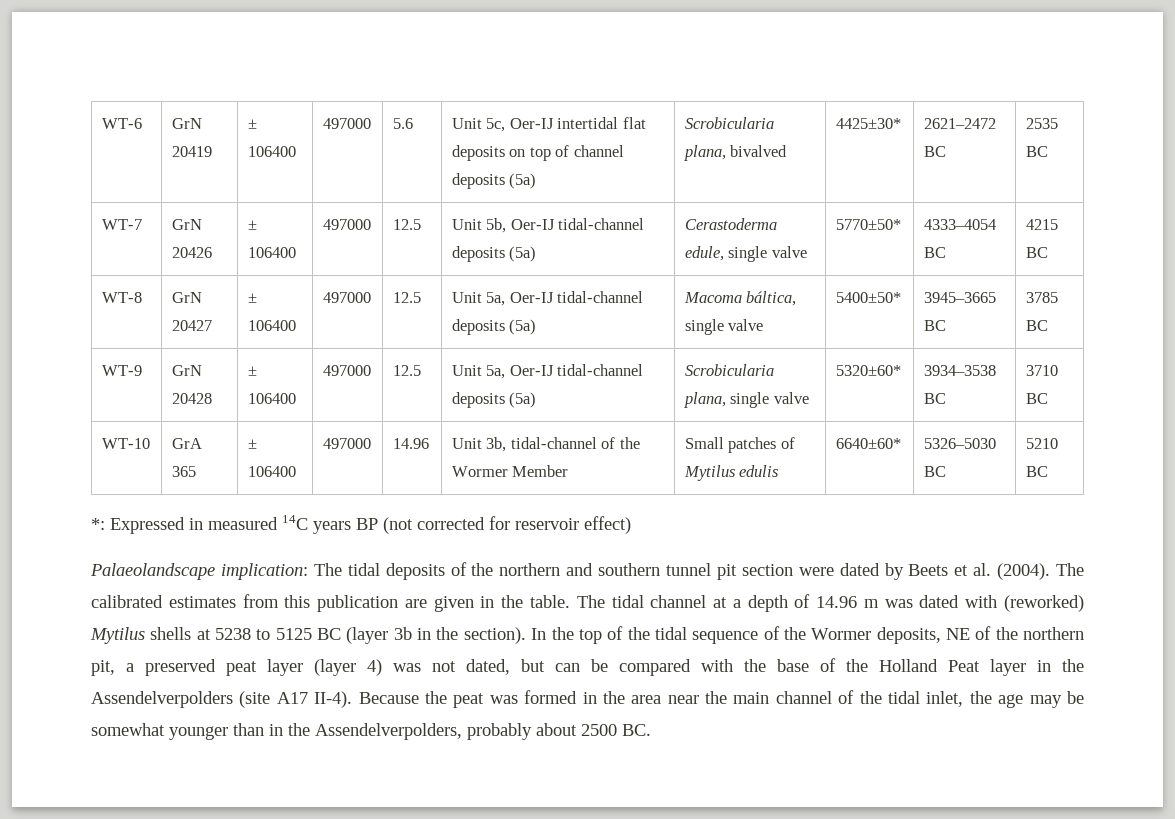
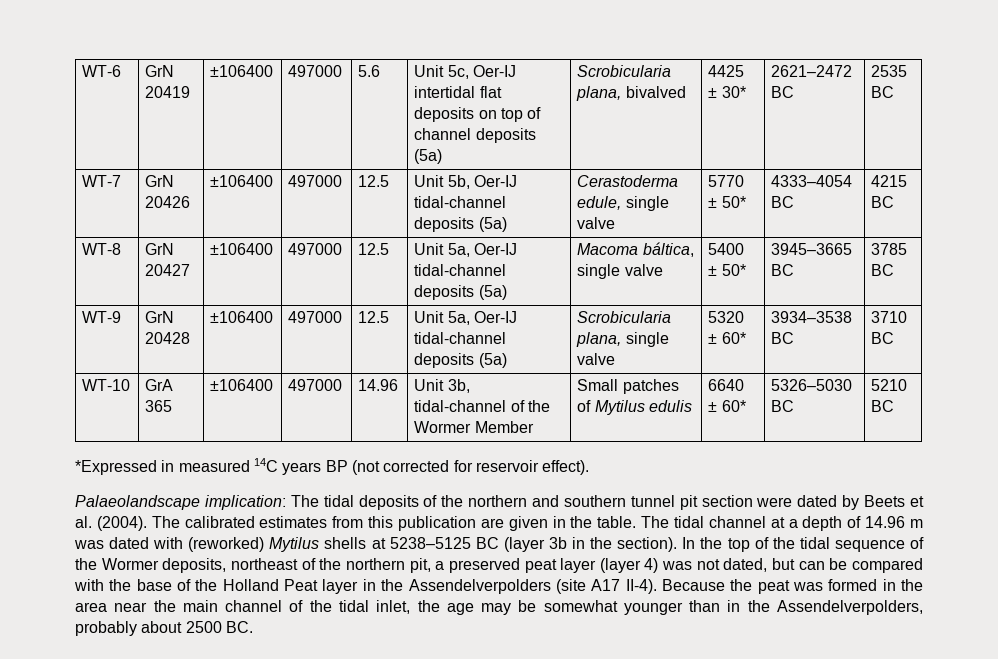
- WT-6 | GrN 20419 | ± 106400 | 497000 | 5.6 | Unit 5c, Oer-IJ intertidal flat deposits on top of channel deposits (5a) | Scrobicularia plana, bivalved | 4425±30* | 2621–2472 BC | 2535 BC
+ WT-6 | GrN 20419 | ±106400 | 497000 | 5.6 | Unit 5c, Oer-IJ intertidal flat deposits on top of channel deposits (5a) | Scrobicularia plana, bivalved | 4425 ± 30* | 2621–2472 BC | 2535 BC
- WT-7 | GrN 20426 | ± 106400 | 497000 | 12.5 | Unit 5b, Oer-IJ tidal-channel deposits (5a) | Cerastoderma edule, single valve | 5770±50* | 4333–4054 BC | 4215 BC
+ WT-7 | GrN 20426 | ±106400 | 497000 | 12.5 | Unit 5b, Oer-IJ tidal-channel deposits (5a) | Cerastoderma edule, single valve | 5770 ± 50* | 4333–4054 BC | 4215 BC
- WT-8 | GrN 20427 | ± 106400 | 497000 | 12.5 | Unit 5a, Oer-IJ tidal-channel deposits (5a) | Macoma báltica, single valve | 5400±50* | 3945–3665 BC | 3785 BC
+ WT-8 | GrN 20427 | ±106400 | 497000 | 12.5 | Unit 5a, Oer-IJ tidal-channel deposits (5a) | Macoma báltica, single valve | 5400 ± 50* | 3945–3665 BC | 3785 BC
- WT-9 | GrN 20428 | ± 106400 | 497000 | 12.5 | Unit 5a, Oer-IJ tidal-channel deposits (5a) | Scrobicularia plana, single valve | 5320±60* | 3934–3538 BC | 3710 BC
+ WT-9 | GrN 20428 | ±106400 | 497000 | 12.5 | Unit 5a, Oer-IJ tidal-channel deposits (5a) | Scrobicularia plana, single valve | 5320 ± 60* | 3934–3538 BC | 3710 BC
- WT-10 | GrA 365 | ± 106400 | 497000 | 14.96 | Unit 3b, tidal-channel of the Wormer Member | Small patches of Mytilus edulis | 6640±60* | 5326–5030 BC | 5210 BC
+ WT-10 | GrA 365 | ±106400 | 497000 | 14.96 | Unit 3b, tidal-channel of the Wormer Member | Small patches of Mytilus edulis | 6640 ± 60* | 5326–5030 BC | 5210 BC
- *: Expressed in measured 14C years BP (not corrected for reservoir effect)
+ *Expressed in measured 14C years BP (not corrected for reservoir effect).
- The tidal channel at a depth of 14.96 m was dated with (reworked) Mytilus shells at 5238 to 5125 BC (layer 3b in the section).
+ The tidal channel at a depth of 14.96 m was dated with (reworked) Mytilus shells at 5238–5125 BC (layer 3b in the section).
- In the top of the tidal sequence of the Wormer deposits, NE of the northern pit, a preserved peat layer (layer 4) was not dated, but can be compared with the base of the Holland Peat layer in the Assendelverpolders (site A17 II-4).
+ In the top of the tidal sequence of the Wormer deposits, northeast of the northern pit, a preserved peat layer (layer 4) was not dated, but can be compared with the base of the Holland Peat layer in the Assendelverpolders (site A17 II-4).

